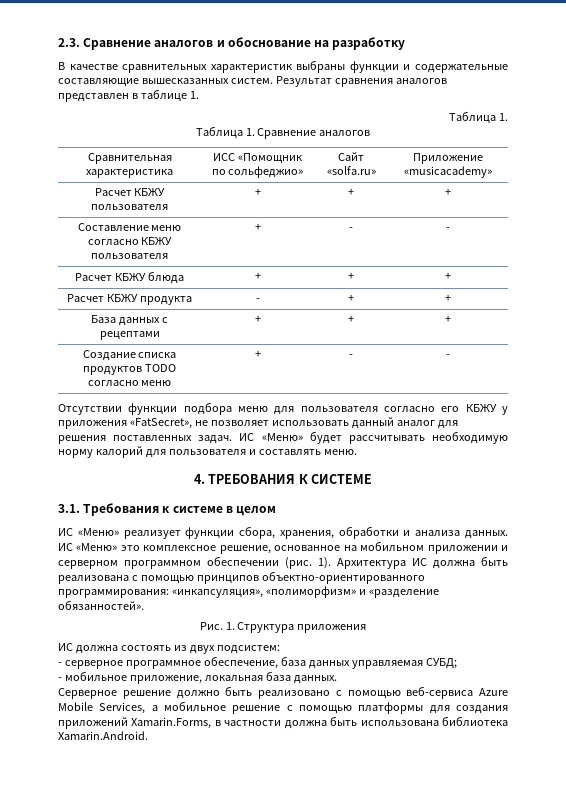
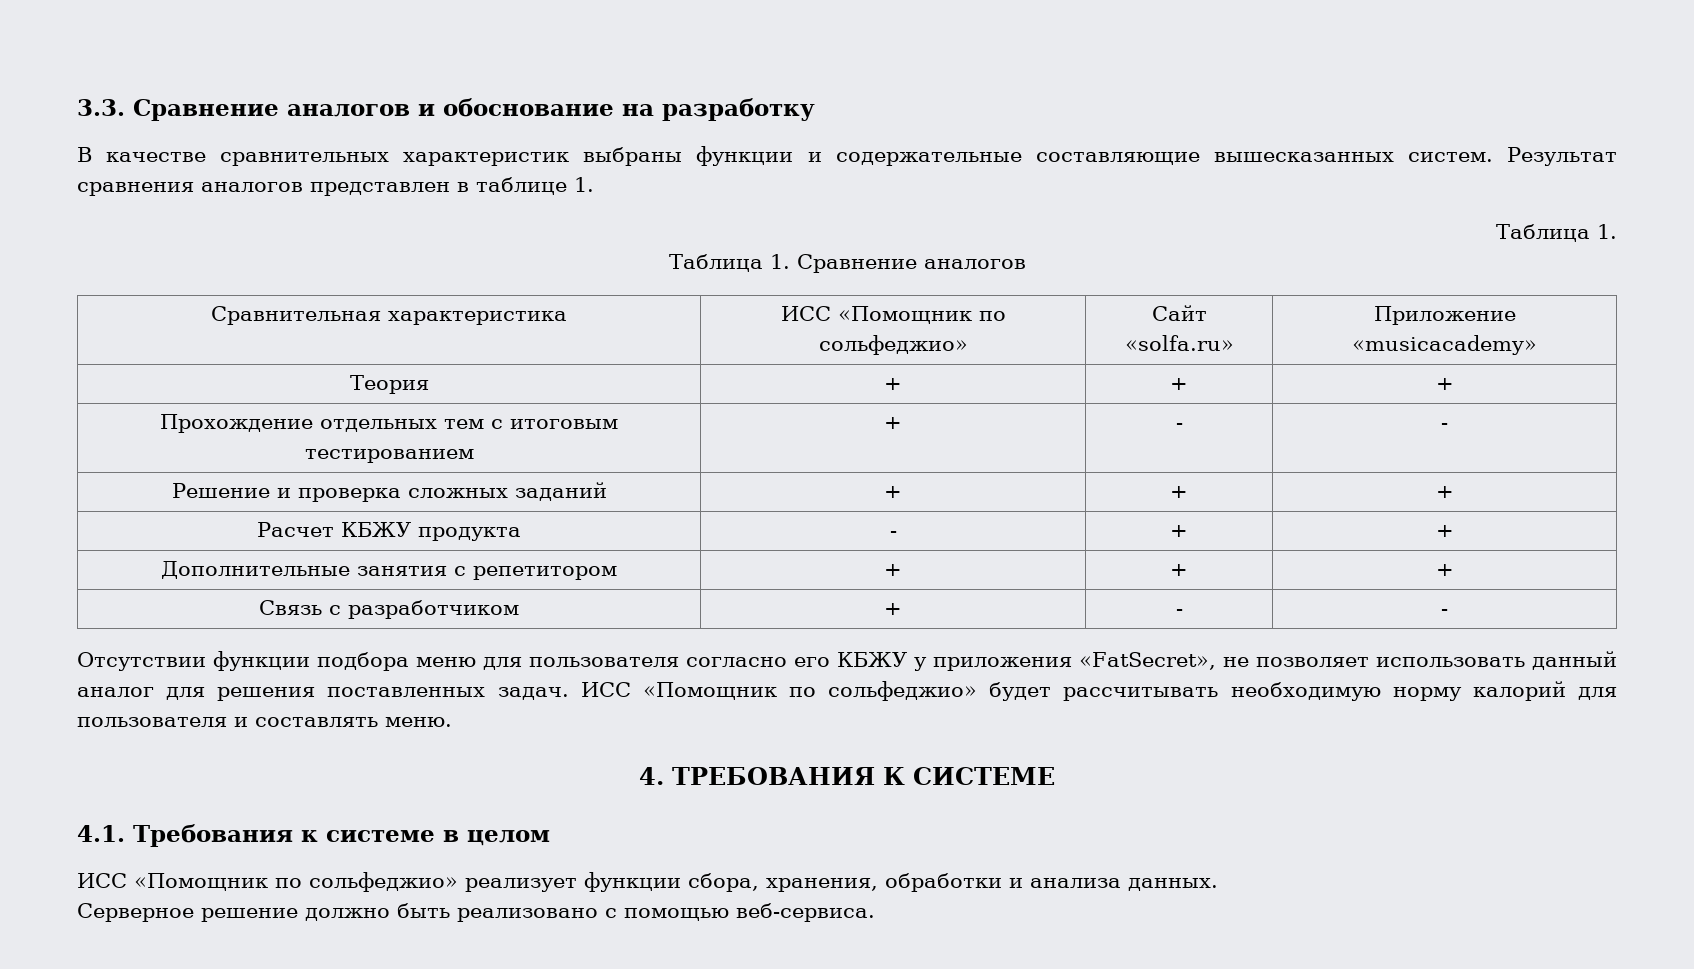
- 2.3. Сравнение аналогов и обоснование на разработку
+ 3.3. Сравнение аналогов и обоснование на разработку
- Расчет КБЖУ пользователя | + | + | +
- Составление меню согласно КБЖУ пользователя | + | - | -
- Расчет КБЖУ блюда | + | + | +
+ Теория | + | + | +
+ Прохождение отдельных тем с итоговым тестированием | + | - | -
+ Решение и проверка сложных заданий | + | + | +
- База данных с рецептами | + | + | +
- Создание списка продуктов TODO согласно меню | + | - | -
+ Дополнительные занятия с репетитором | + | + | +
+ Связь с разработчиком | + | - | -
- ИС «Меню» будет рассчитывать необходимую норму калорий для пользователя и составлять меню.
+ ИСС «Помощник по сольфеджио» будет рассчитывать необходимую норму калорий для пользователя и составлять меню.
- 3.1. Требования к системе в целом
+ 4.1. Требования к системе в целом
- ИС «Меню» реализует функции сбора, хранения, обработки и анализа данных. ИС «Меню» это комплексное решение, основанное на мобильном приложении и серверном программном обеспечении (рис. 1). Архитектура ИС должна быть реализована с помощью принципов объектно-ориентированного программирования: «инкапсуляция», «полиморфизм» и «разделение обязанностей».
- Рис. 1. Структура приложения
- ИС должна состоять из двух подсистем:
- - серверное программное обеспечение, база данных управляемая СУБД;
- - мобильное приложение, локальная база данных.
+ ИСС «Помощник по сольфеджио» реализует функции сбора, хранения, обработки и анализа данных.
- Серверное решение должно быть реализовано с помощью веб-сервиса Azure Mobile Services, а мобильное решение с помощью платформы для создания приложений Xamarin.Forms, в частности должна быть использована библиотека Xamarin.Android.
+ Серверное решение должно быть реализовано с помощью веб-сервиса.

